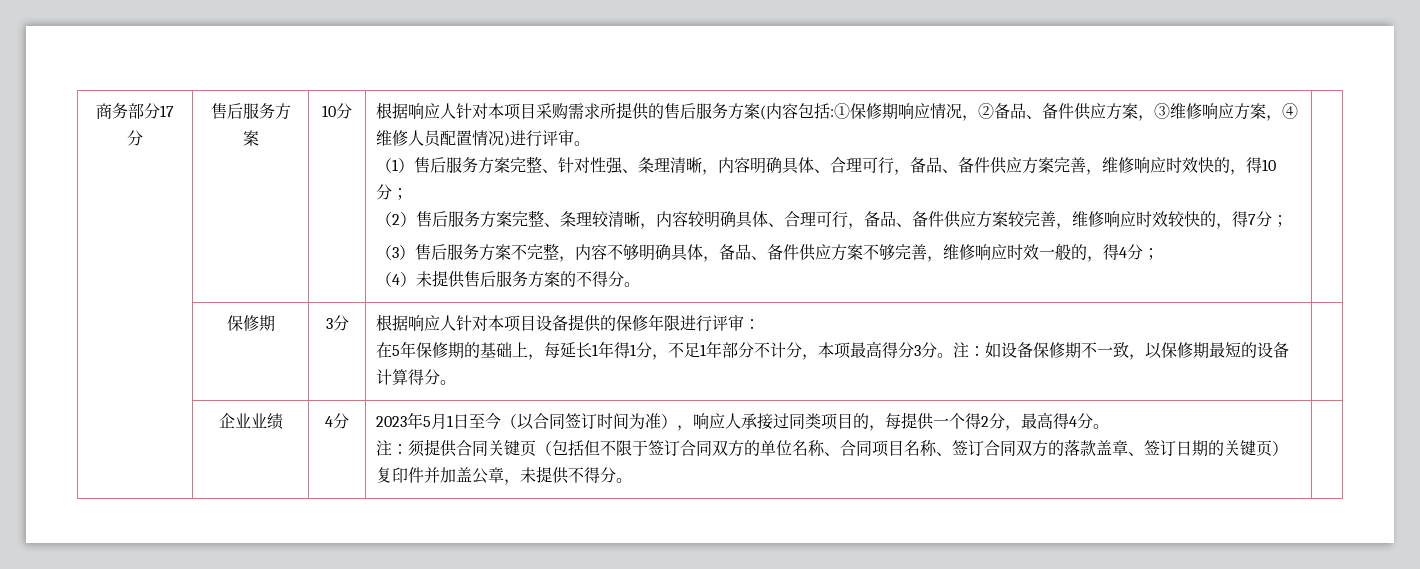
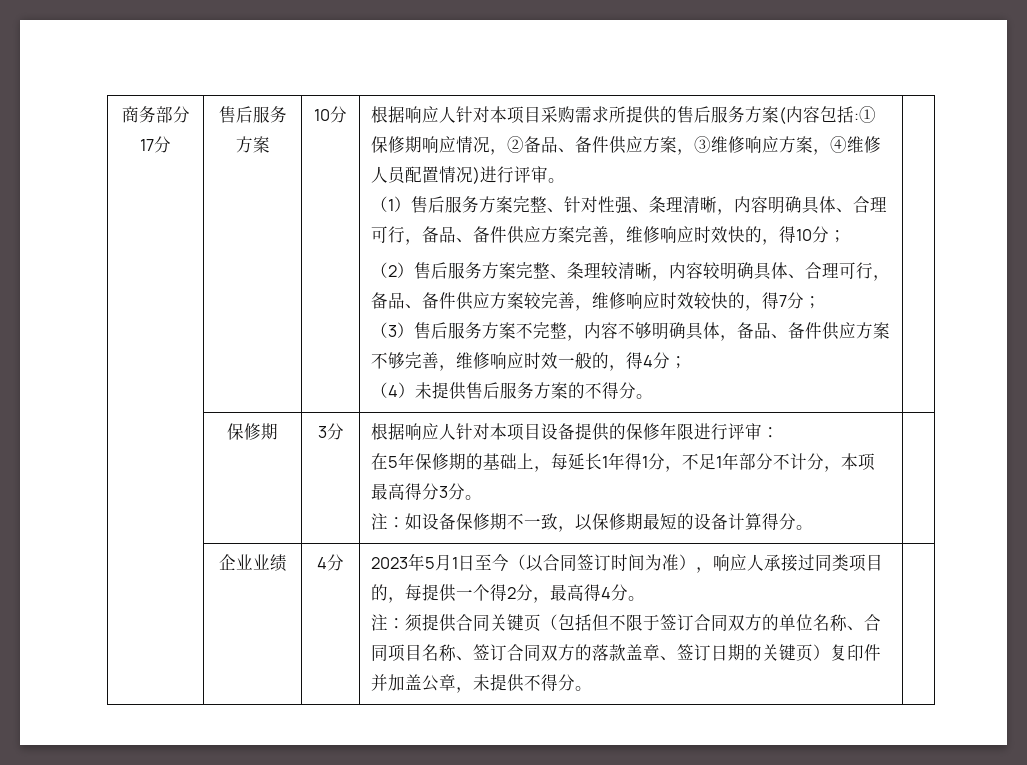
- 在5年保修期的基础上，每延长1年得1分，不足1年部分不计分，本项最高得分3分。注：如设备保修期不一致，以保修期最短的设备计算得分。
+ 在5年保修期的基础上，每延长1年得1分，不足1年部分不计分，本项最高得分3分。
+ 注：如设备保修期不一致，以保修期最短的设备计算得分。

